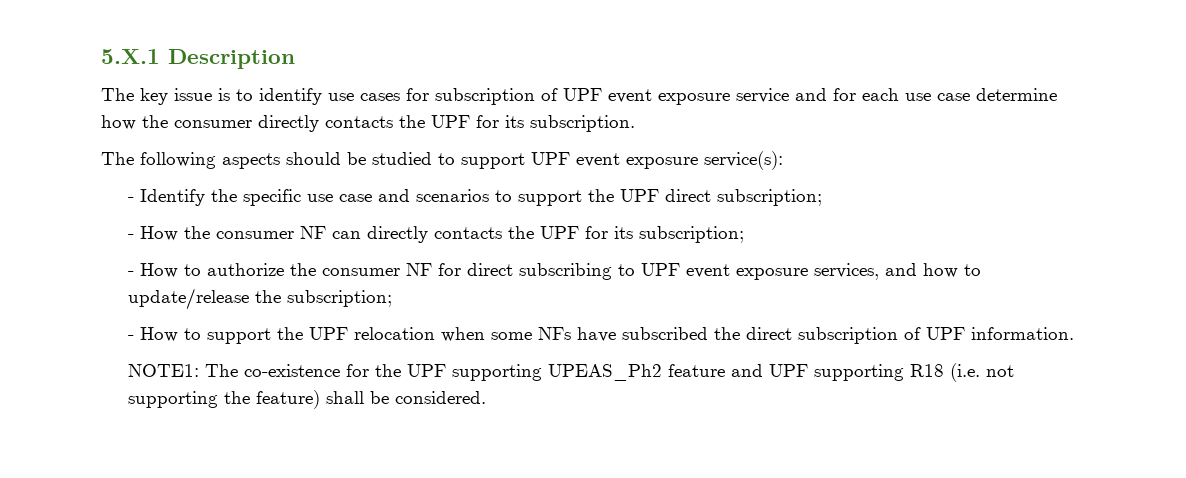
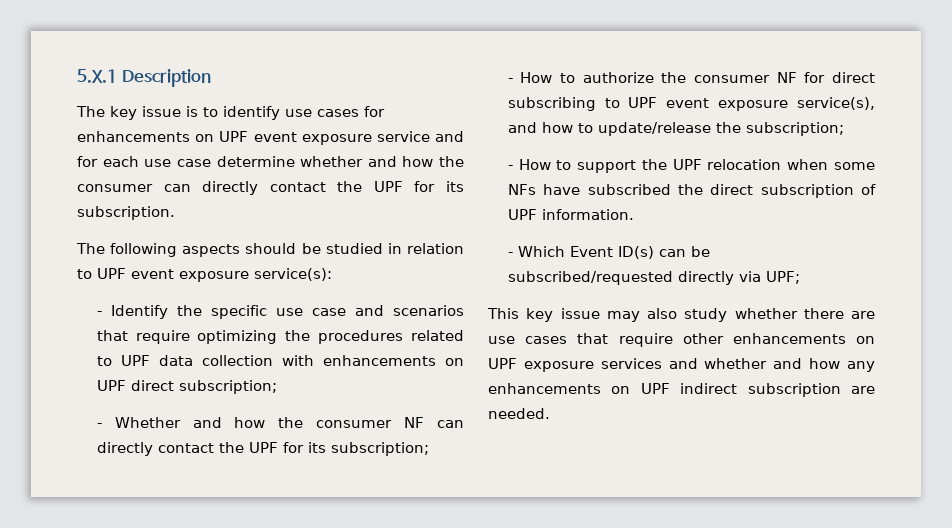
- The key issue is to identify use cases for subscription of UPF event exposure service and for each use case determine how the consumer directly contacts the UPF for its subscription.
+ The key issue is to identify use cases for enhancements on UPF event exposure service and for each use case determine whether and how the consumer can directly contact the UPF for its subscription.
- The following aspects should be studied to support UPF event exposure service(s):
+ The following aspects should be studied in relation to UPF event exposure service(s):
- - Identify the specific use case and scenarios to support the UPF direct subscription;
+ - Identify the specific use case and scenarios that require optimizing the procedures related to UPF data collection with enhancements on UPF direct subscription;
- - How the consumer NF can directly contacts the UPF for its subscription;
+ - Whether and how the consumer NF can directly contact the UPF for its subscription;
- - How to authorize the consumer NF for direct subscribing to UPF event exposure services, and how to update/release the subscription;
+ - How to authorize the consumer NF for direct subscribing to UPF event exposure service(s), and how to update/release the subscription;
- NOTE1: The co-existence for the UPF supporting UPEAS_Ph2 feature and UPF supporting R18 (i.e. not supporting the feature) shall be considered.
+ - Which Event ID(s) can be subscribed/requested directly via UPF;
+ This key issue may also study whether there are use cases that require other enhancements on UPF exposure services and whether and how any enhancements on UPF indirect subscription are needed.

